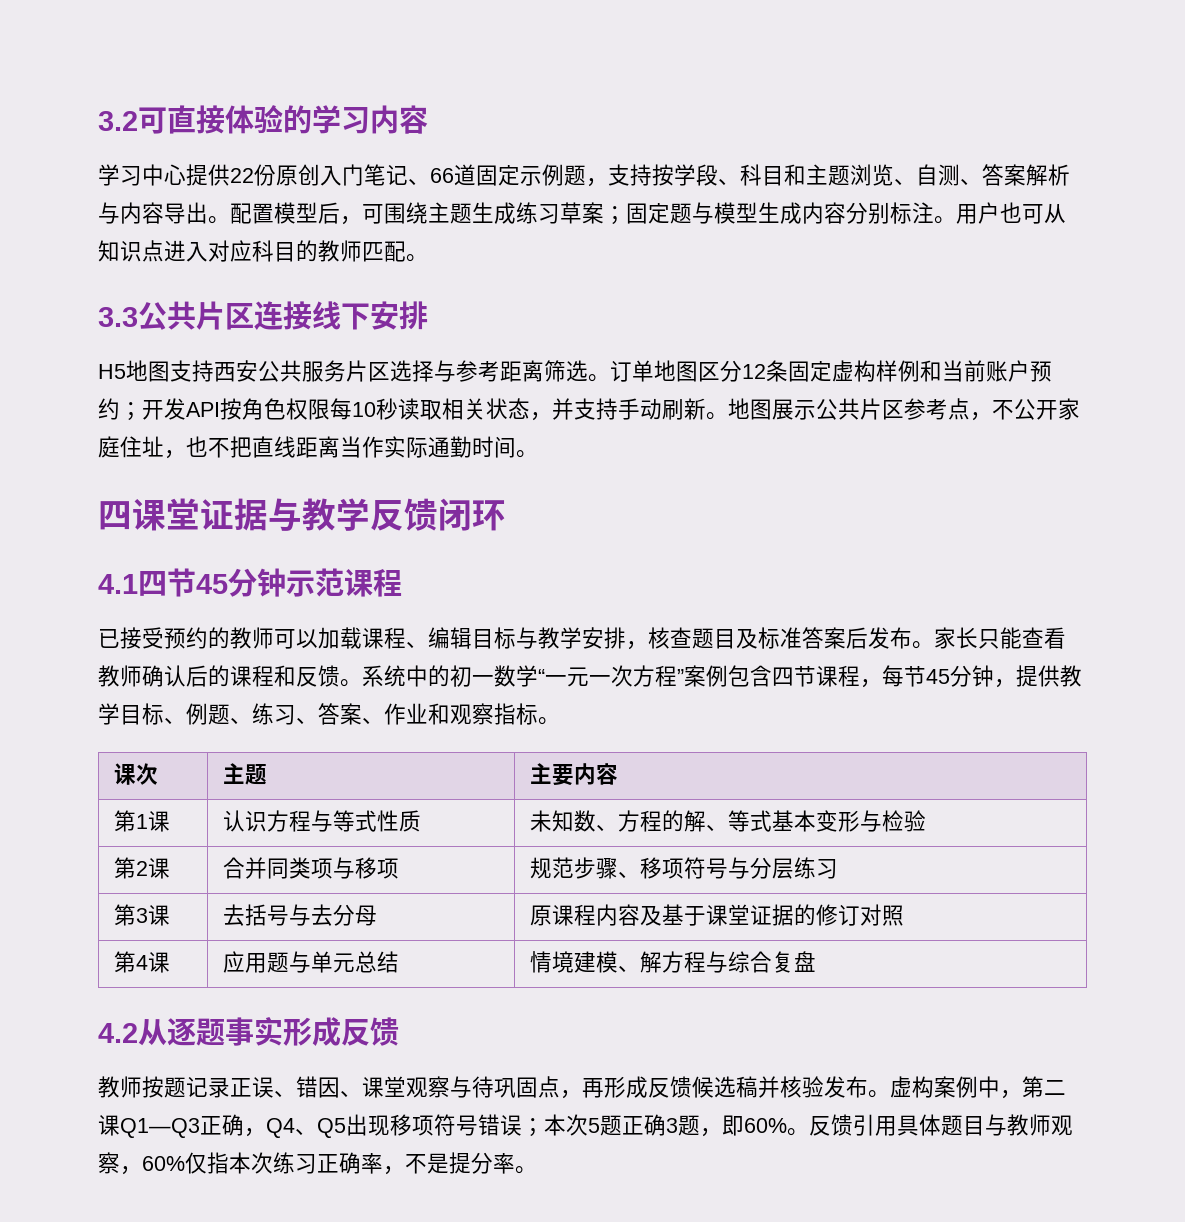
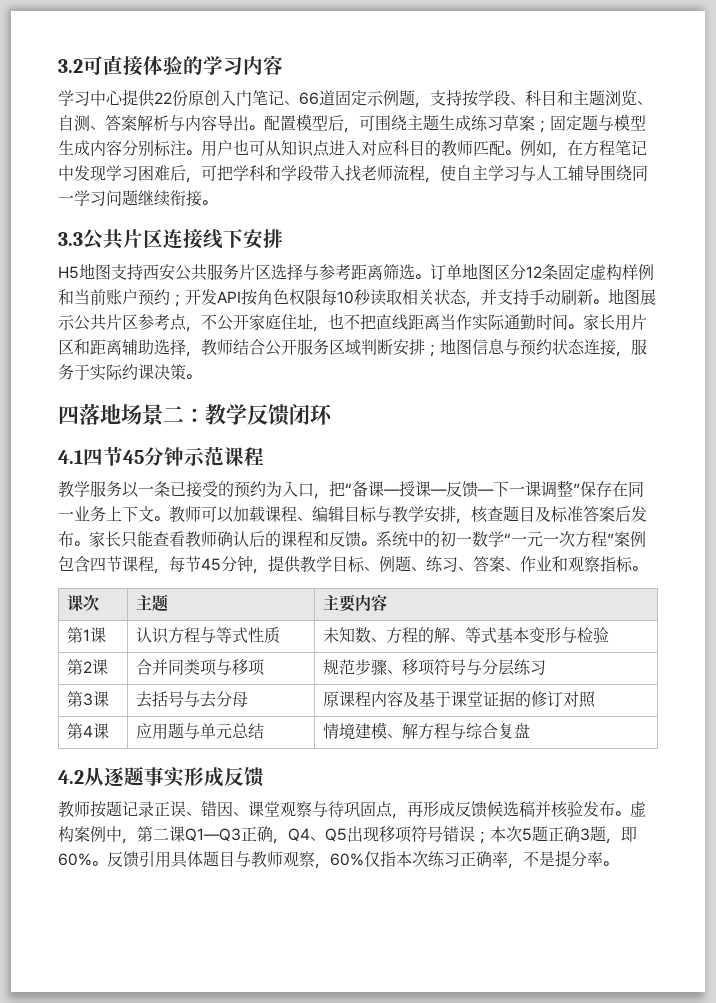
+ 例如，在方程笔记中发现学习困难后，可把学科和学段带入找老师流程，使自主学习与人工辅导围绕同一学习问题继续衔接。
- 地图展示公共片区参考点，不公开家庭住址，也不把直线距离当作实际通勤时间。
- 四课堂证据与教学反馈闭环
+ 地图展示公共片区参考点，不公开家庭住址，也不把直线距离当作实际通勤时间。家长用片区和距离辅助选择，教师结合公开服务区域判断安排；地图信息与预约状态连接，服务于实际约课决策。
+ 四落地场景二：教学反馈闭环
- 已接受预约的教师可以加载课程、编辑目标与教学安排，核查题目及标准答案后发布。
+ 教学服务以一条已接受的预约为入口，把“备课—授课—反馈—下一课调整”保存在同一业务上下文。教师可以加载课程、编辑目标与教学安排，核查题目及标准答案后发布。

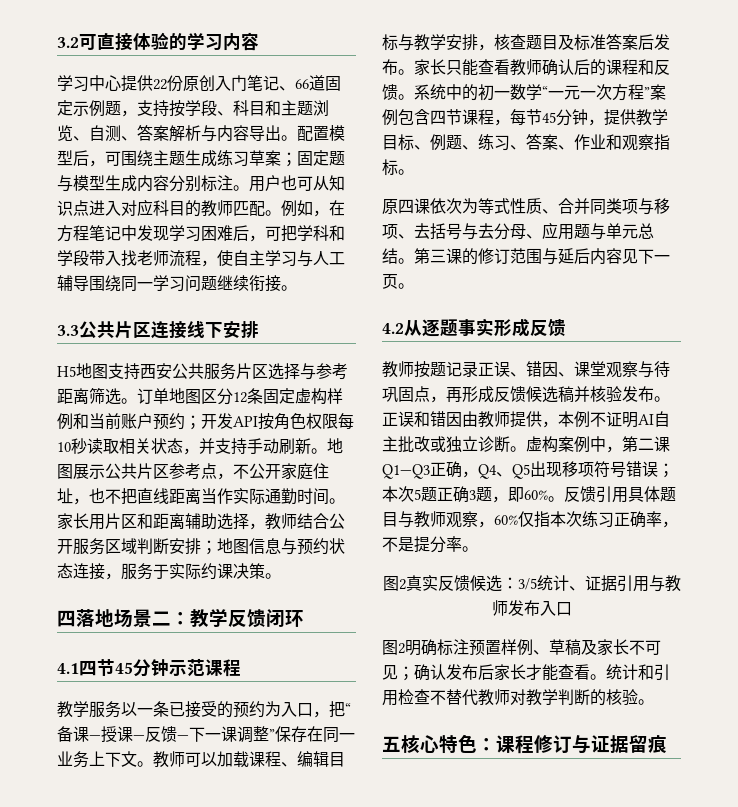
- 课次 | 主题 | 主要内容
- 第1课 | 认识方程与等式性质 | 未知数、方程的解、等式基本变形与检验
- 第2课 | 合并同类项与移项 | 规范步骤、移项符号与分层练习
- 第3课 | 去括号与去分母 | 原课程内容及基于课堂证据的修订对照
- 第4课 | 应用题与单元总结 | 情境建模、解方程与综合复盘
+ 原四课依次为等式性质、合并同类项与移项、去括号与去分母、应用题与单元总结。第三课的修订范围与延后内容见下一页。
+ 正误和错因由教师提供，本例不证明AI自主批改或独立诊断。
+ 图2真实反馈候选：3/5统计、证据引用与教师发布入口
+ 图2明确标注预置样例、草稿及家长不可见；确认发布后家长才能查看。统计和引用检查不替代教师对教学判断的核验。
+ 五核心特色：课程修订与证据留痕

